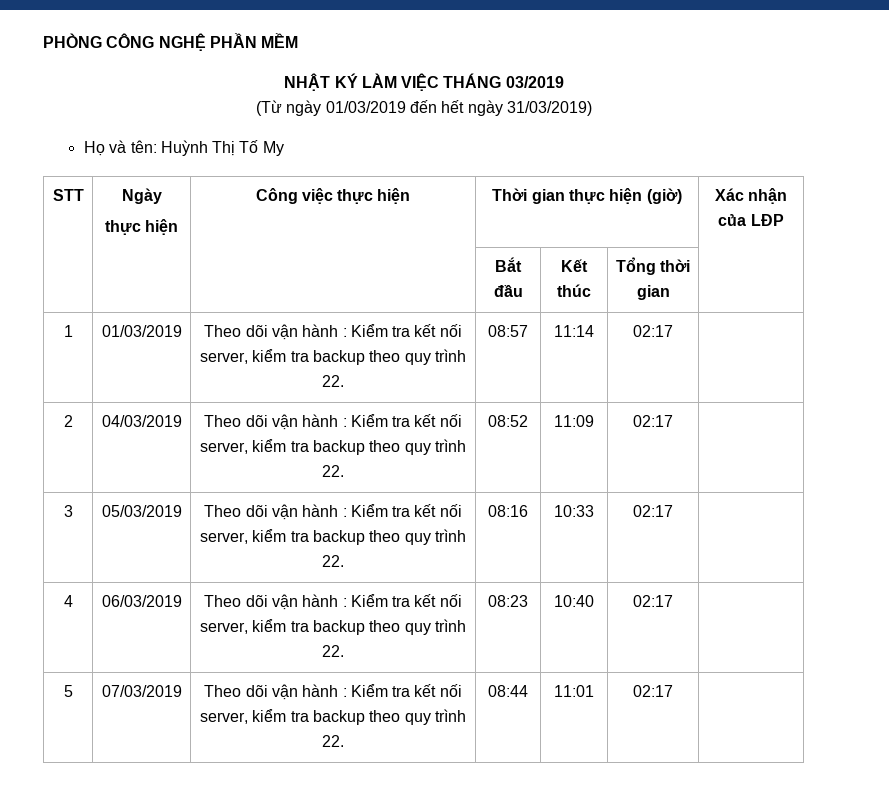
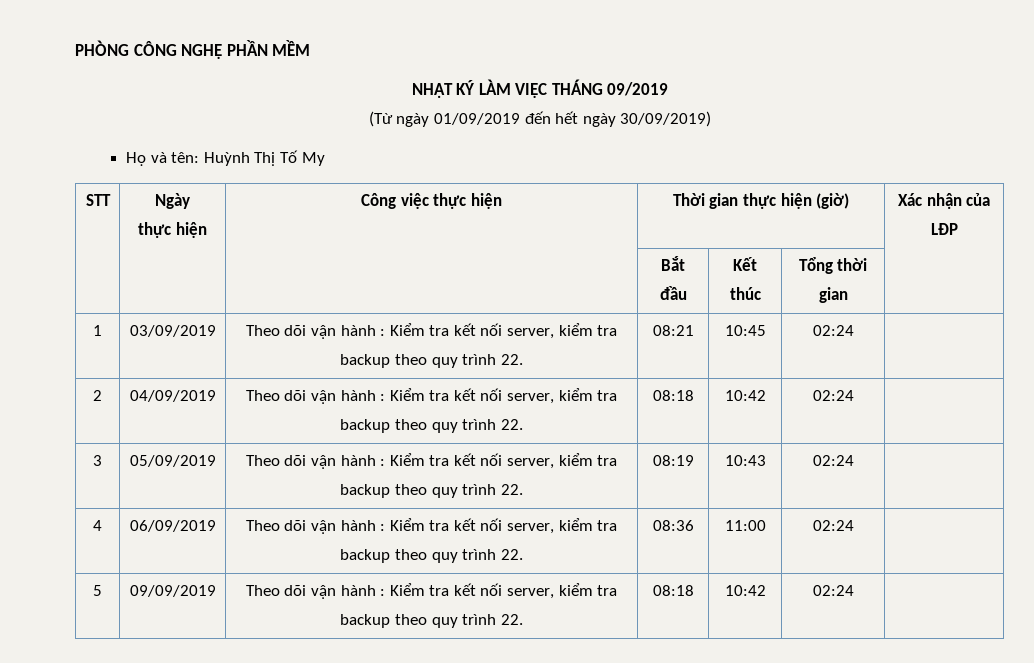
- NHẬT KÝ LÀM VIỆC THÁNG 03/2019
+ NHẬT KÝ LÀM VIỆC THÁNG 09/2019
- (Từ ngày 01/03/2019 đến hết ngày 31/03/2019)
+ (Từ ngày 01/09/2019 đến hết ngày 30/09/2019)
- 1 | 01/03/2019 | Theo dõi vận hành : Kiểm tra kết nối server, kiểm tra backup theo quy trình 22. | 08:57 | 11:14 | 02:17 |
+ 1 | 03/09/2019 | Theo dõi vận hành : Kiểm tra kết nối server, kiểm tra backup theo quy trình 22. | 08:21 | 10:45 | 02:24 |
- 2 | 04/03/2019 | Theo dõi vận hành : Kiểm tra kết nối server, kiểm tra backup theo quy trình 22. | 08:52 | 11:09 | 02:17 |
+ 2 | 04/09/2019 | Theo dõi vận hành : Kiểm tra kết nối server, kiểm tra backup theo quy trình 22. | 08:18 | 10:42 | 02:24 |
- 3 | 05/03/2019 | Theo dõi vận hành : Kiểm tra kết nối server, kiểm tra backup theo quy trình 22. | 08:16 | 10:33 | 02:17 |
+ 3 | 05/09/2019 | Theo dõi vận hành : Kiểm tra kết nối server, kiểm tra backup theo quy trình 22. | 08:19 | 10:43 | 02:24 |
- 4 | 06/03/2019 | Theo dõi vận hành : Kiểm tra kết nối server, kiểm tra backup theo quy trình 22. | 08:23 | 10:40 | 02:17 |
+ 4 | 06/09/2019 | Theo dõi vận hành : Kiểm tra kết nối server, kiểm tra backup theo quy trình 22. | 08:36 | 11:00 | 02:24 |
- 5 | 07/03/2019 | Theo dõi vận hành : Kiểm tra kết nối server, kiểm tra backup theo quy trình 22. | 08:44 | 11:01 | 02:17 |
+ 5 | 09/09/2019 | Theo dõi vận hành : Kiểm tra kết nối server, kiểm tra backup theo quy trình 22. | 08:18 | 10:42 | 02:24 |

